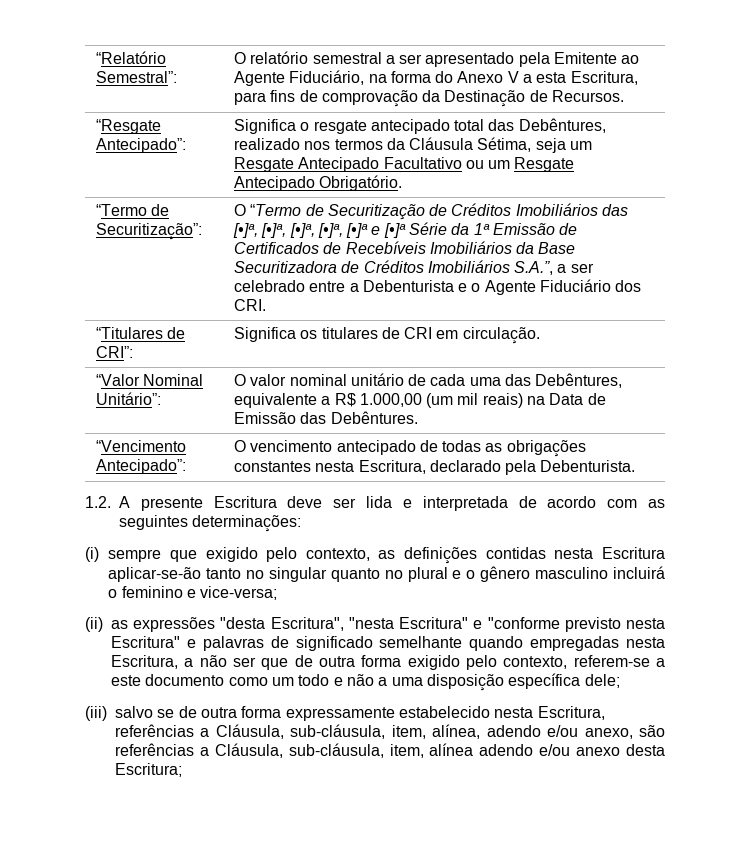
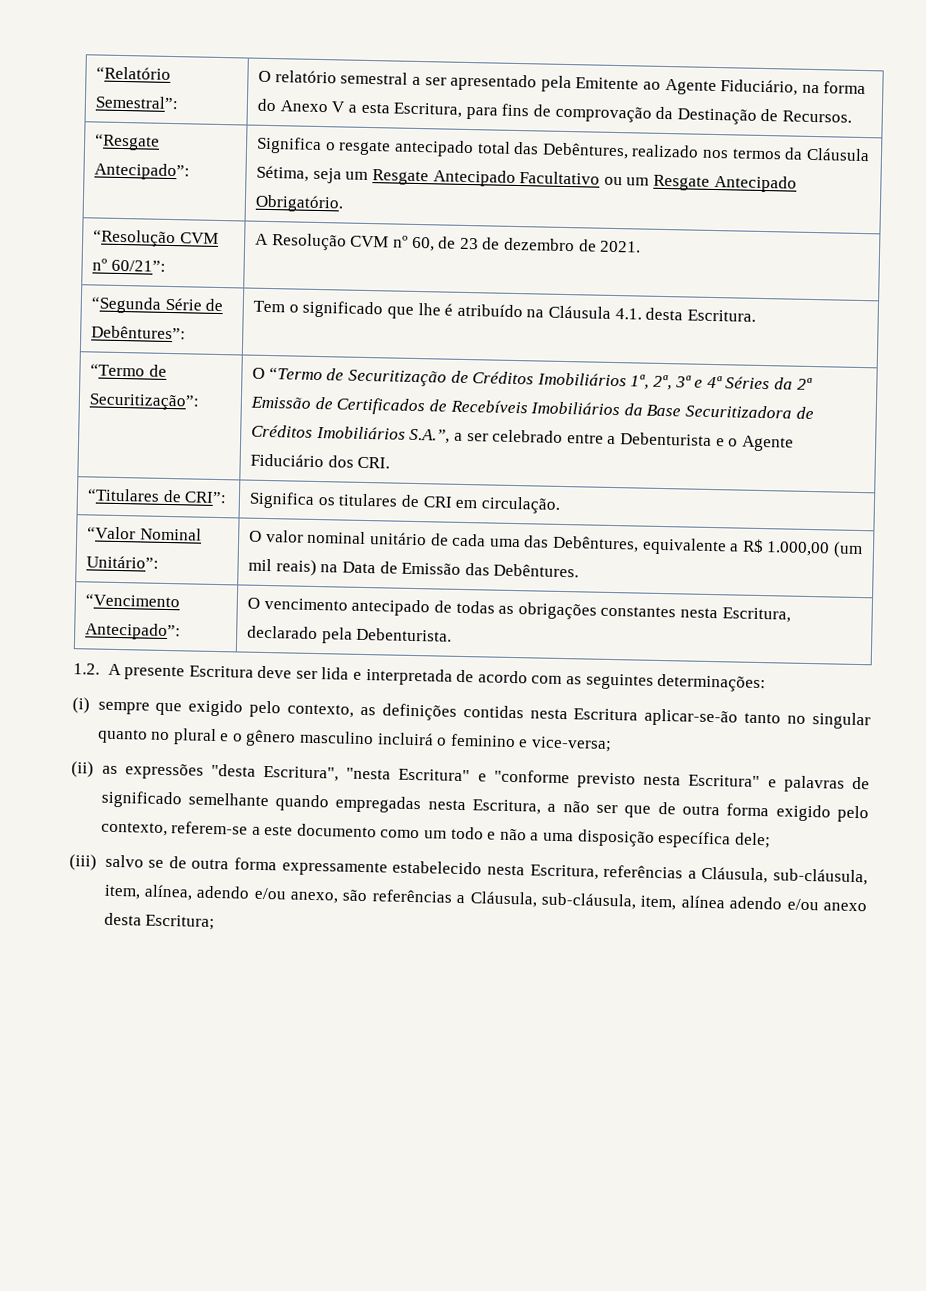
+ “Resolução CVM nº 60/21”: | A Resolução CVM nº 60, de 23 de dezembro de 2021.
+ “Segunda Série de Debêntures”: | Tem o significado que lhe é atribuído na Cláusula 4.1. desta Escritura.
- O “Termo de Securitização de Créditos Imobiliários das [•]ª, [•]ª, [•]ª, [•]ª, [•]ª e [•]ª Série da 1ª Emissão de Certificados de Recebíveis Imobiliários da Base Securitizadora de Créditos Imobiliários S.A.”, a ser celebrado entre a Debenturista e o Agente Fiduciário dos CRI.
+ O “Termo de Securitização de Créditos Imobiliários 1ª, 2ª, 3ª e 4ª Séries da 2ª Emissão de Certificados de Recebíveis Imobiliários da Base Securitizadora de Créditos Imobiliários S.A.”, a ser celebrado entre a Debenturista e o Agente Fiduciário dos CRI.

